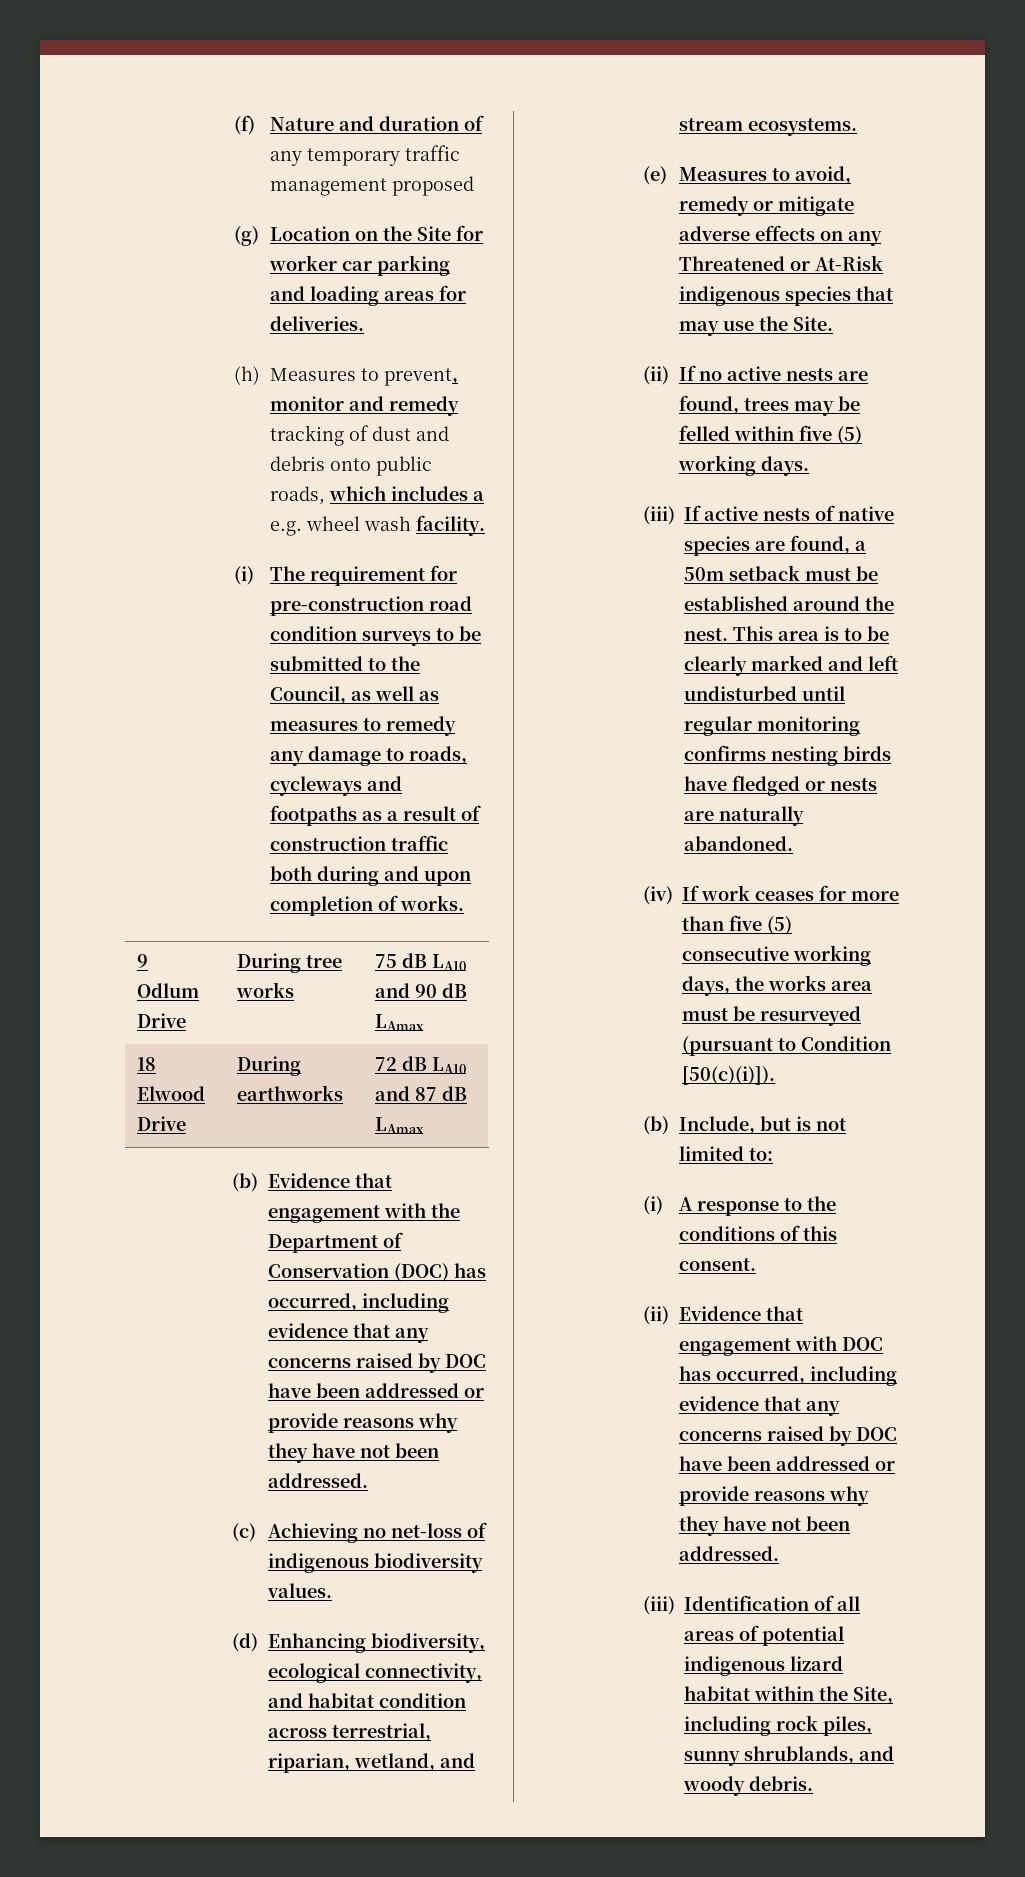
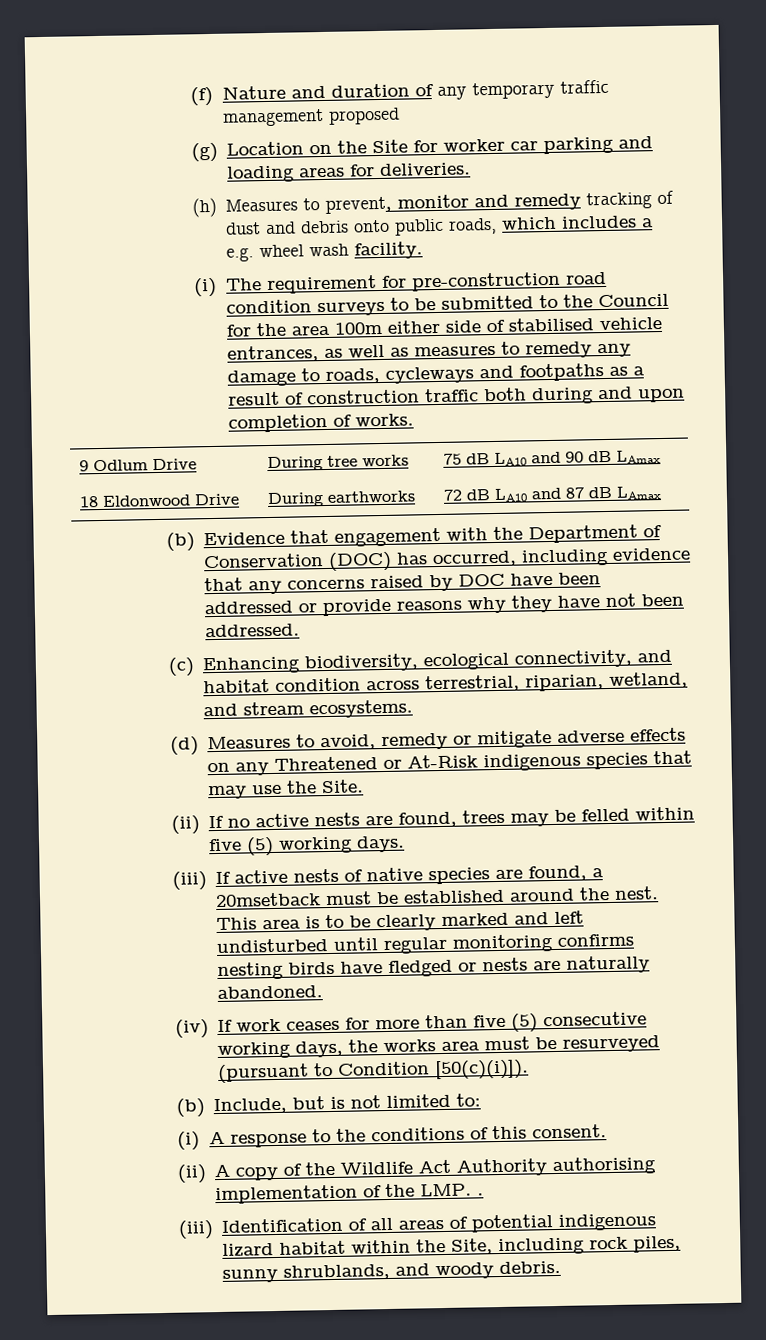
- (i) The requirement for pre-construction road condition surveys to be submitted to the Council, as well as measures to remedy any damage to roads, cycleways and footpaths as a result of construction traffic both during and upon completion of works.
+ (i) The requirement for pre-construction road condition surveys to be submitted to the Council for the area 100m either side of stabilised vehicle entrances, as well as measures to remedy any damage to roads, cycleways and footpaths as a result of construction traffic both during and upon completion of works.
- 18 Elwood Drive | During earthworks | 72 dB LA10 and 87 dB LAmax
+ 18 Eldonwood Drive | During earthworks | 72 dB LA10 and 87 dB LAmax
- (c) Achieving no net-loss of indigenous biodiversity values.
- (d) Enhancing biodiversity, ecological connectivity, and habitat condition across terrestrial, riparian, wetland, and stream ecosystems.
+ (c) Enhancing biodiversity, ecological connectivity, and habitat condition across terrestrial, riparian, wetland, and stream ecosystems.
- (e) Measures to avoid, remedy or mitigate adverse effects on any Threatened or At-Risk indigenous species that may use the Site.
+ (d) Measures to avoid, remedy or mitigate adverse effects on any Threatened or At-Risk indigenous species that may use the Site.
- (iii) If active nests of native species are found, a 50m setback must be established around the nest.
+ (iii) If active nests of native species are found, a 20msetback must be established around the nest.
- (ii) Evidence that engagement with DOC has occurred, including evidence that any concerns raised by DOC have been addressed or provide reasons why they have not been addressed.
+ (ii) A copy of the Wildlife Act Authority authorising implementation of the LMP. .

